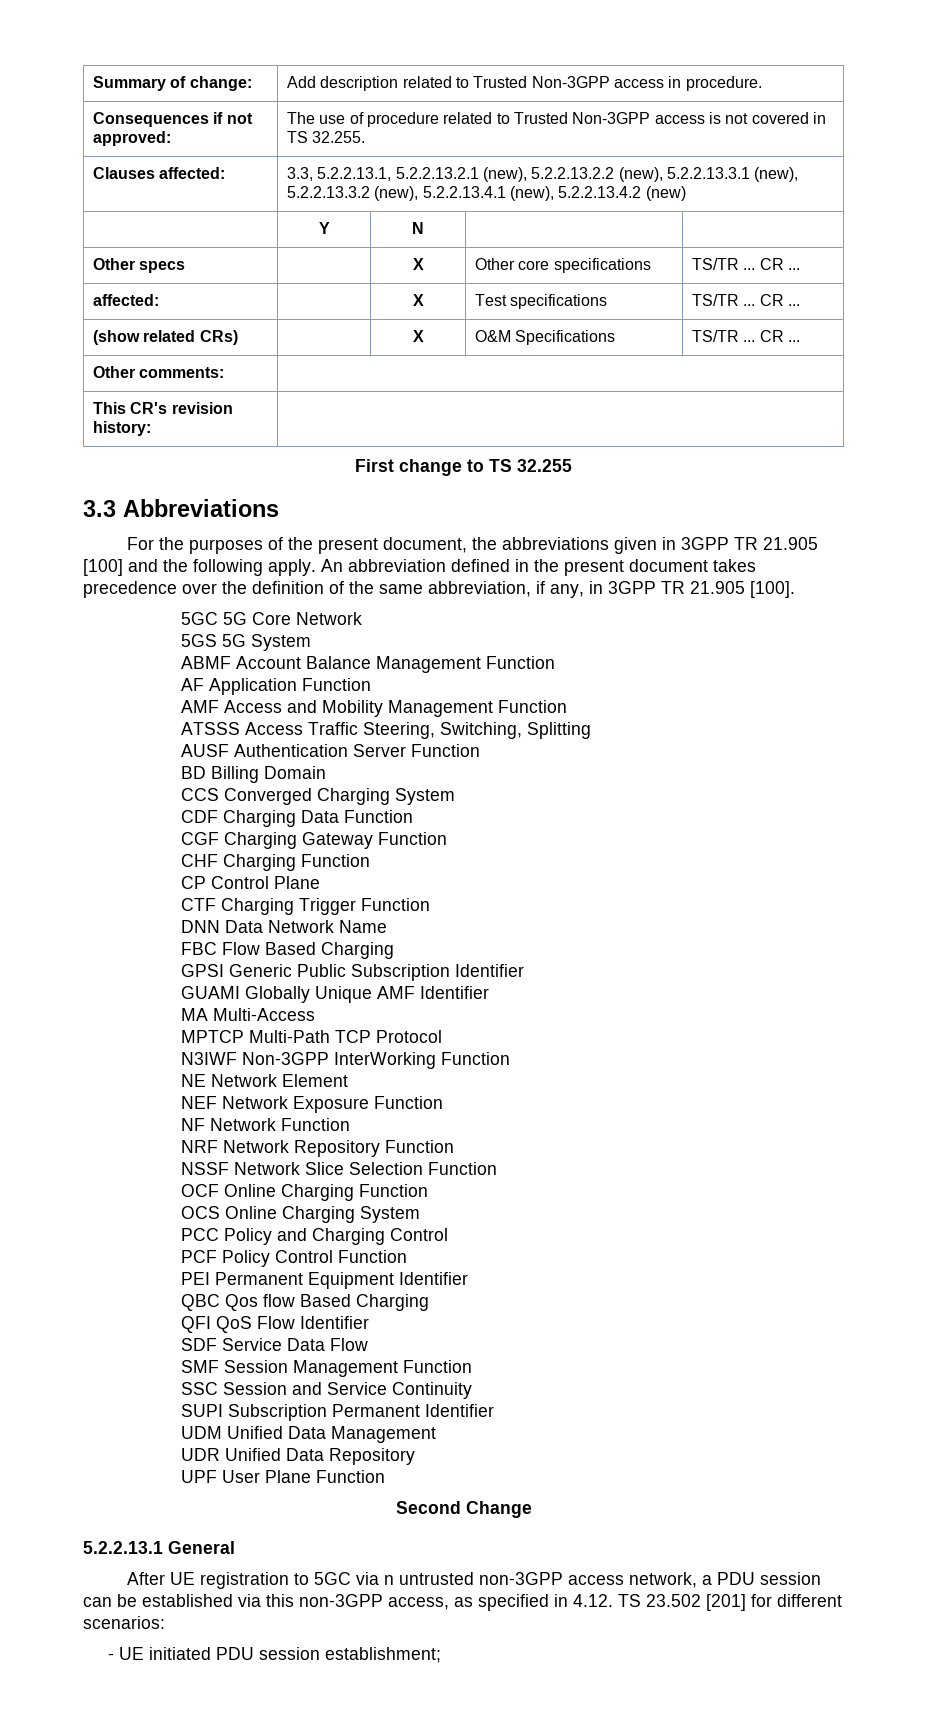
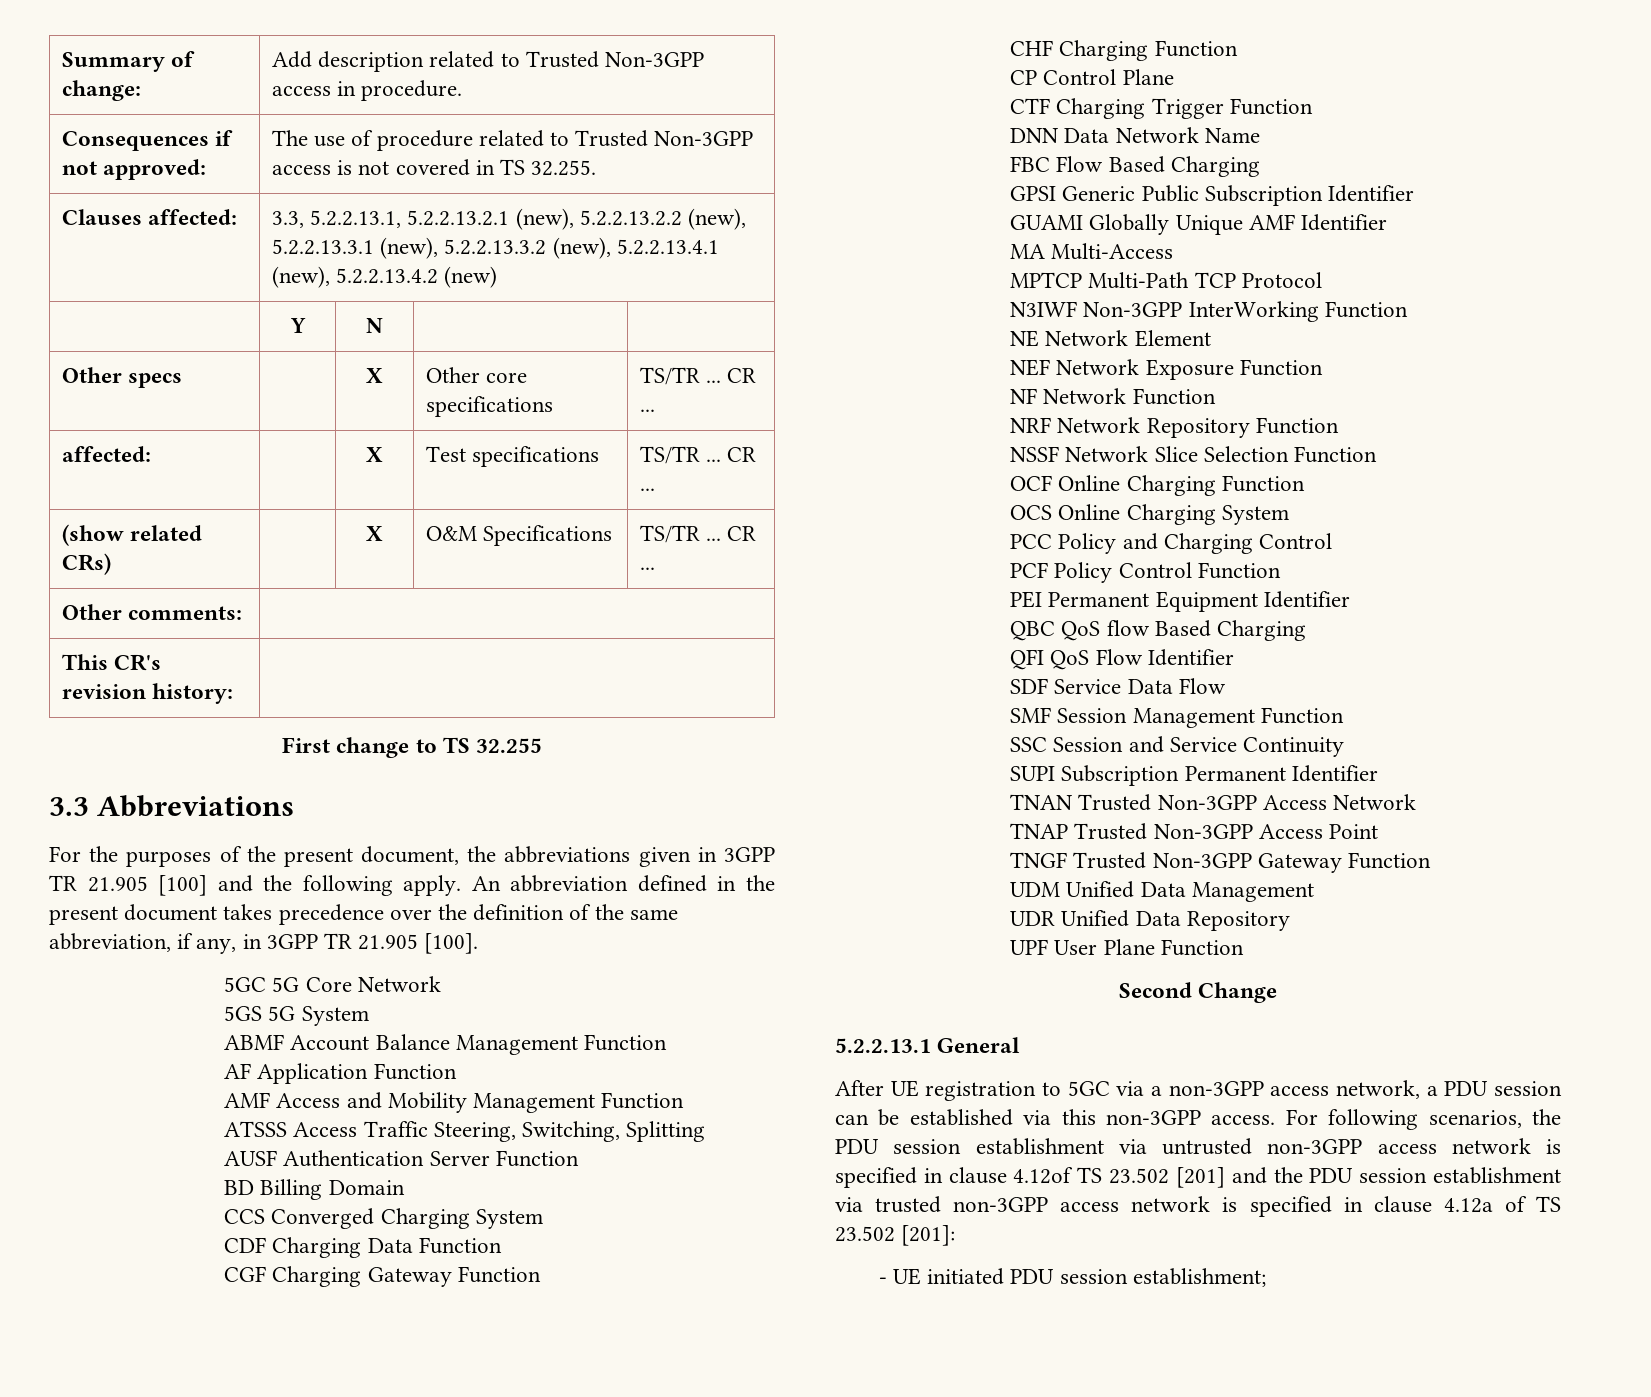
- QBC Qos flow Based Charging
+ QBC QoS flow Based Charging
+ TNAN Trusted Non-3GPP Access Network
+ TNAP Trusted Non-3GPP Access Point
+ TNGF Trusted Non-3GPP Gateway Function
- After UE registration to 5GC via n untrusted non-3GPP access network, a PDU session can be established via this non-3GPP access, as specified in 4.12. TS 23.502 [201] for different scenarios:
+ After UE registration to 5GC via a non-3GPP access network, a PDU session can be established via this non-3GPP access. For following scenarios, the PDU session establishment via untrusted non-3GPP access network is specified in clause 4.12of TS 23.502 [201] and the PDU session establishment via trusted non-3GPP access network is specified in clause 4.12a of TS 23.502 [201]:

